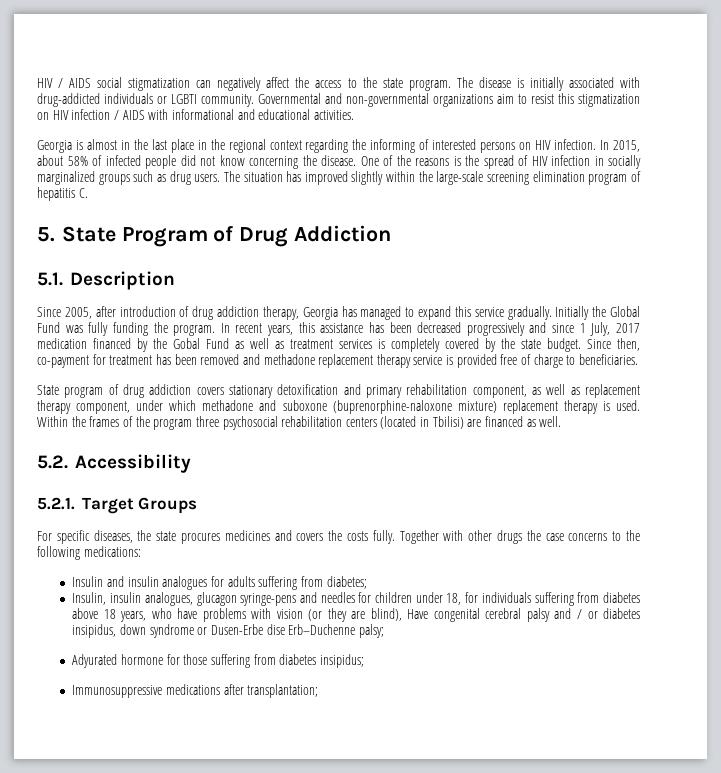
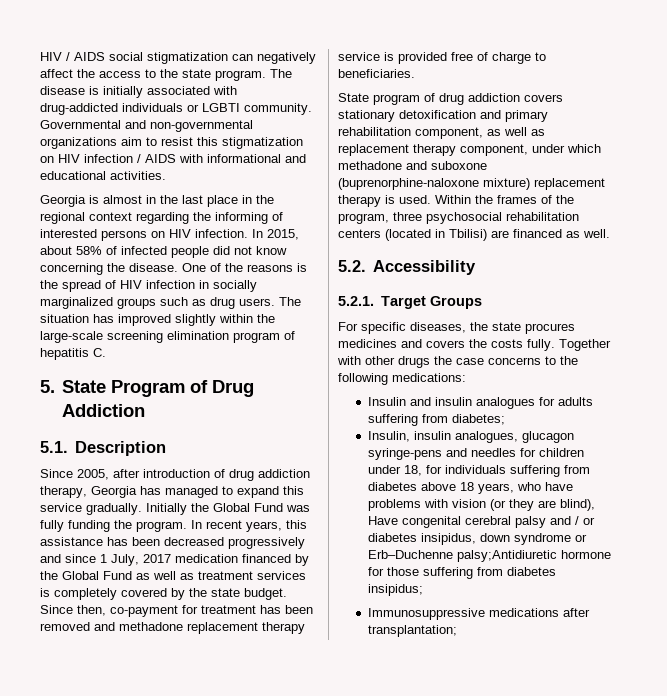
- In recent years, this assistance has been decreased progressively and since 1 July, 2017 medication financed by the Gobal Fund as well as treatment services is completely covered by the state budget.
+ In recent years, this assistance has been decreased progressively and since 1 July, 2017 medication financed by the Global Fund as well as treatment services is completely covered by the state budget.
- Within the frames of the program three psychosocial rehabilitation centers (located in Tbilisi) are financed as well.
+ Within the frames of the program, three psychosocial rehabilitation centers (located in Tbilisi) are financed as well.
- Insulin, insulin analogues, glucagon syringe-pens and needles for children under 18, for individuals suffering from diabetes above 18 years, who have problems with vision (or they are blind), Have congenital cerebral palsy and / or diabetes insipidus, down syndrome or Dusen-Erbe dise Erb–Duchenne palsy;
- Adyurated hormone for those suffering from diabetes insipidus;
+ Insulin, insulin analogues, glucagon syringe-pens and needles for children under 18, for individuals suffering from diabetes above 18 years, who have problems with vision (or they are blind), Have congenital cerebral palsy and / or diabetes insipidus, down syndrome or Erb–Duchenne palsy;Antidiuretic hormone for those suffering from diabetes insipidus;

